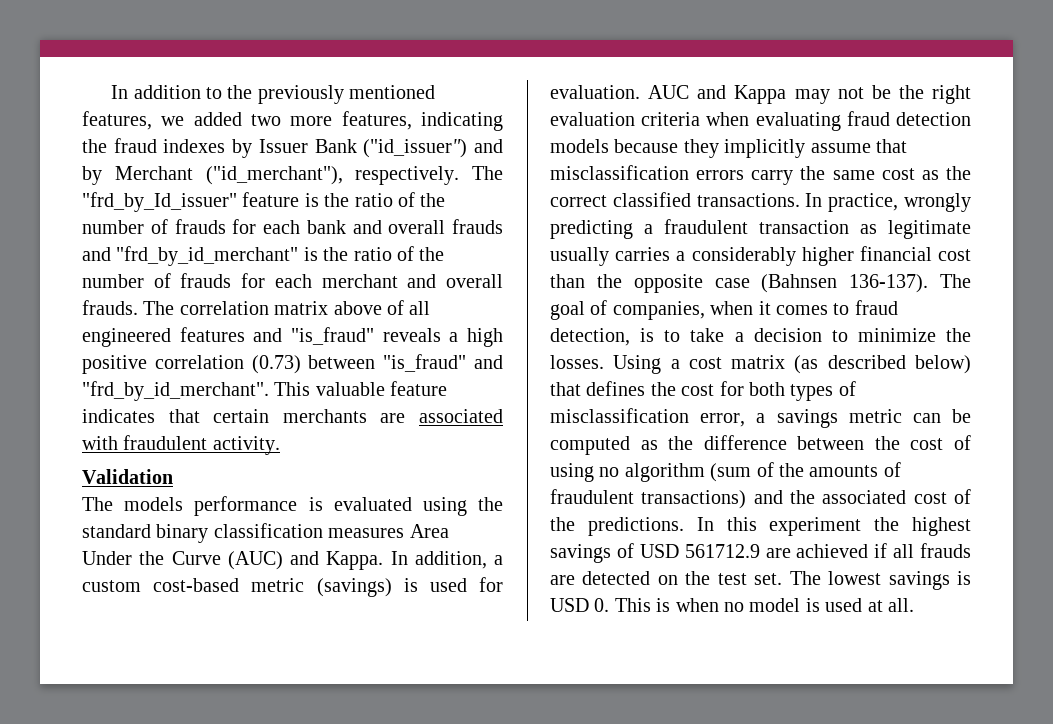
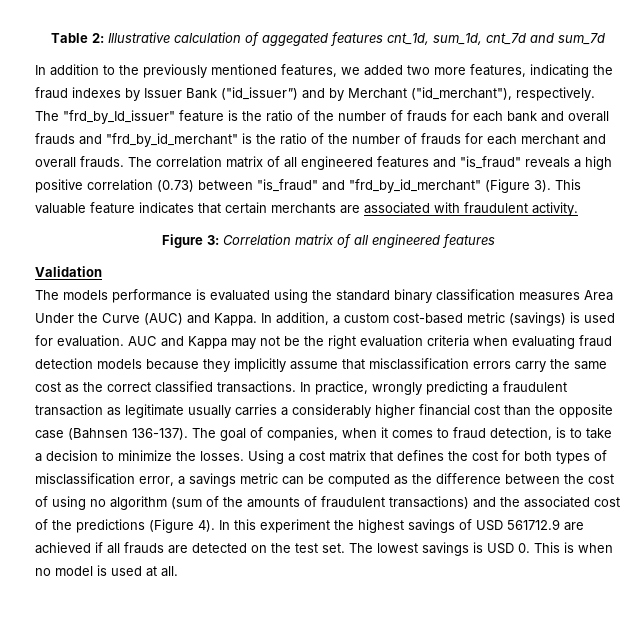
+ Table 2: Illustrative calculation of aggegated features cnt_1d, sum_1d, cnt_7d and sum_7d
- The correlation matrix above of all engineered features and "is_fraud" reveals a high positive correlation (0.73) between "is_fraud" and "frd_by_id_merchant".
+ The correlation matrix of all engineered features and "is_fraud" reveals a high positive correlation (0.73) between "is_fraud" and "frd_by_id_merchant" (Figure 3).
+ Figure 3: Correlation matrix of all engineered features
- Using a cost matrix (as described below) that defines the cost for both types of misclassification error, a savings metric can be computed as the difference between the cost of using no algorithm (sum of the amounts of fraudulent transactions) and the associated cost of the predictions.
+ Using a cost matrix that defines the cost for both types of misclassification error, a savings metric can be computed as the difference between the cost of using no algorithm (sum of the amounts of fraudulent transactions) and the associated cost of the predictions (Figure 4).

